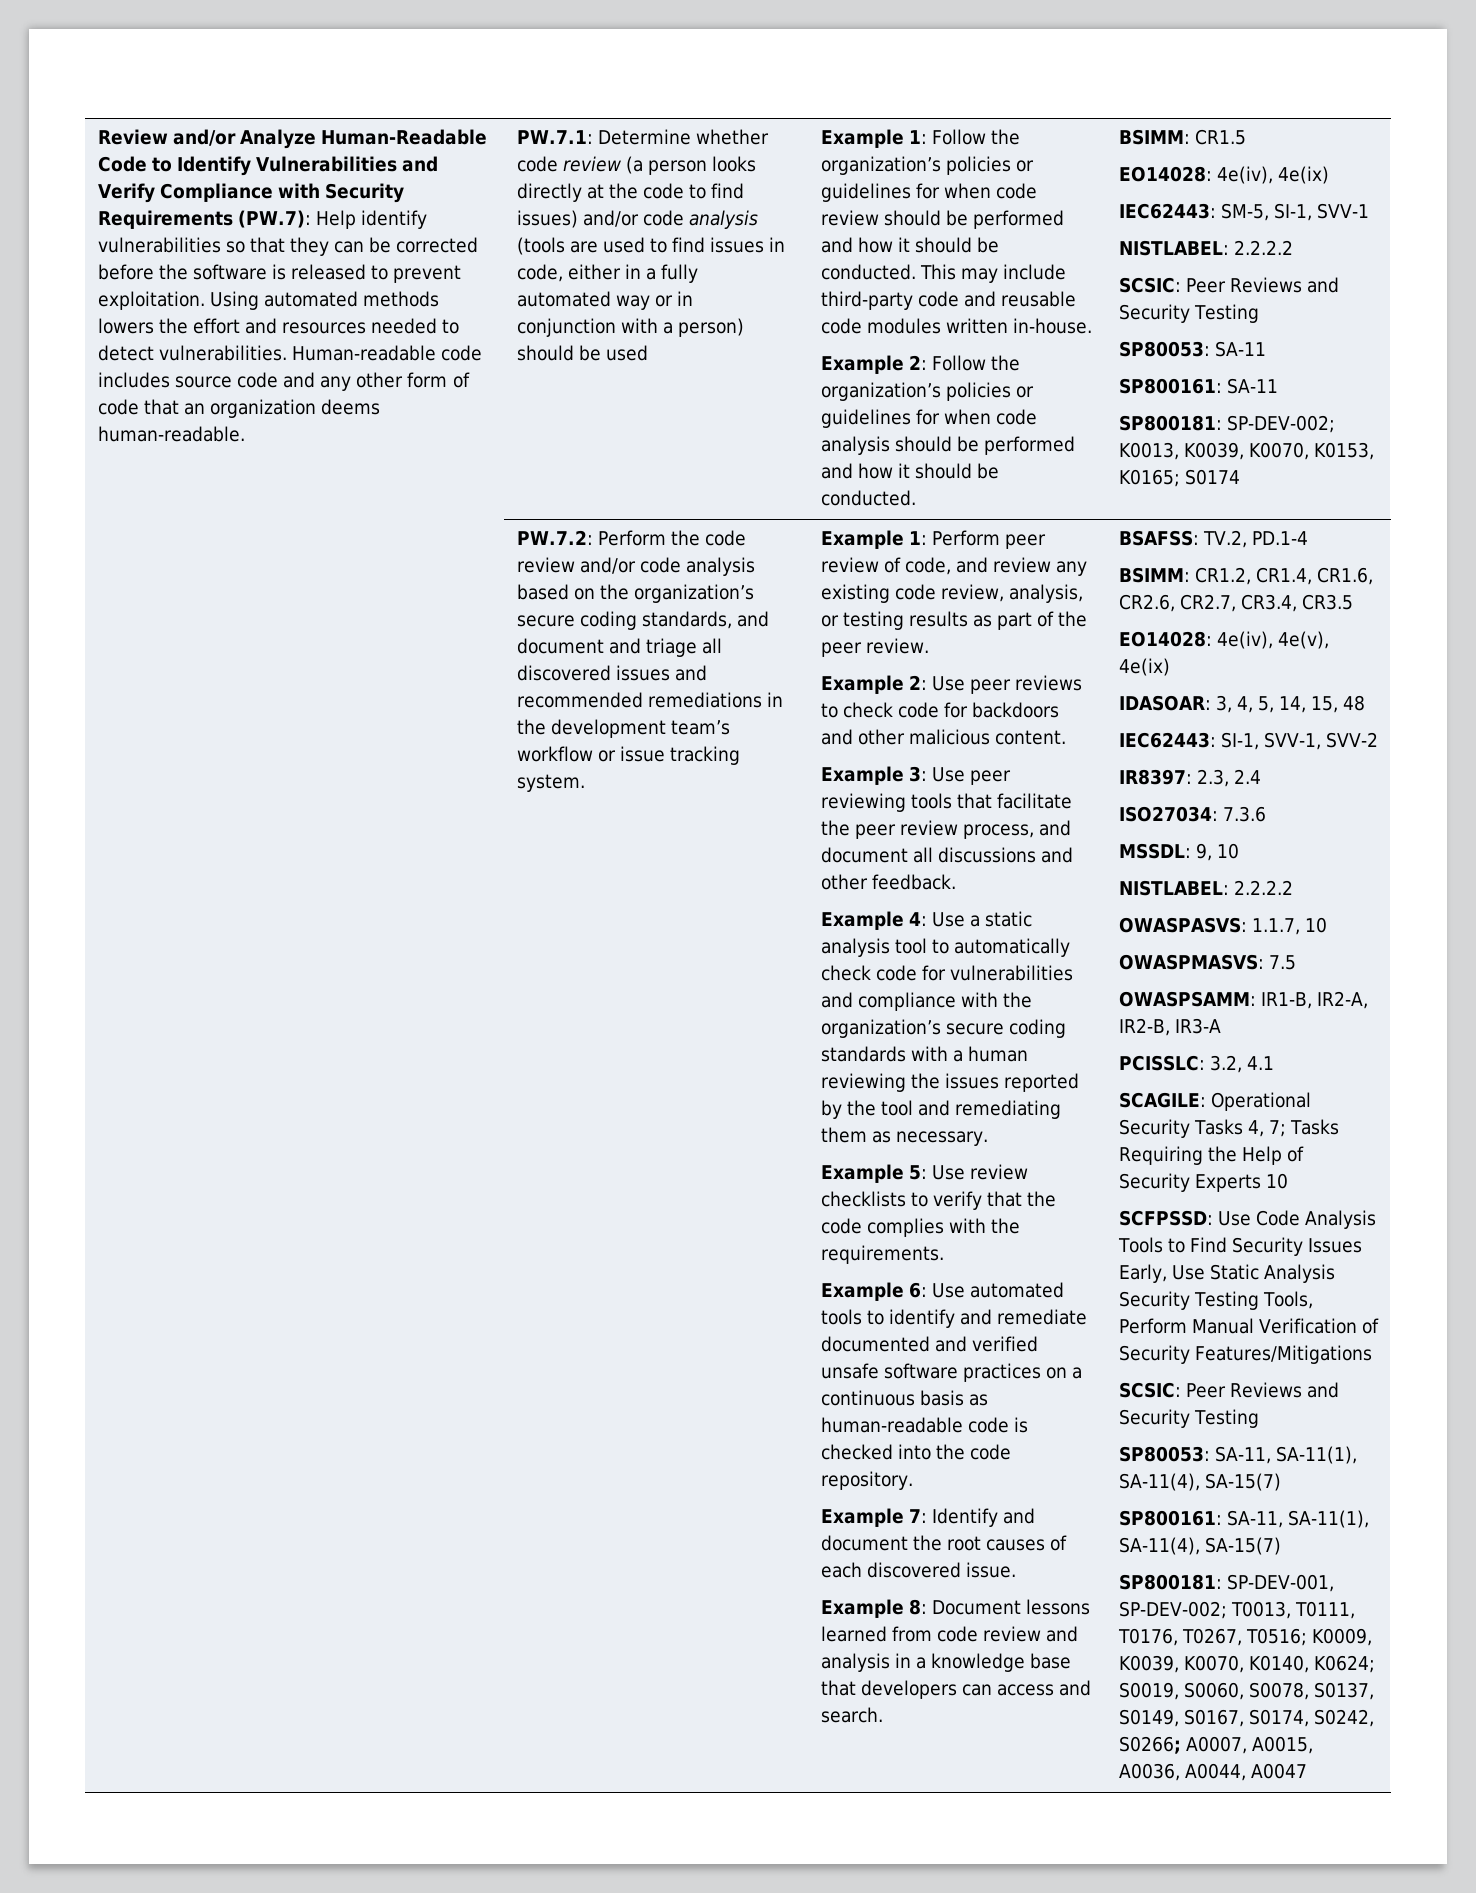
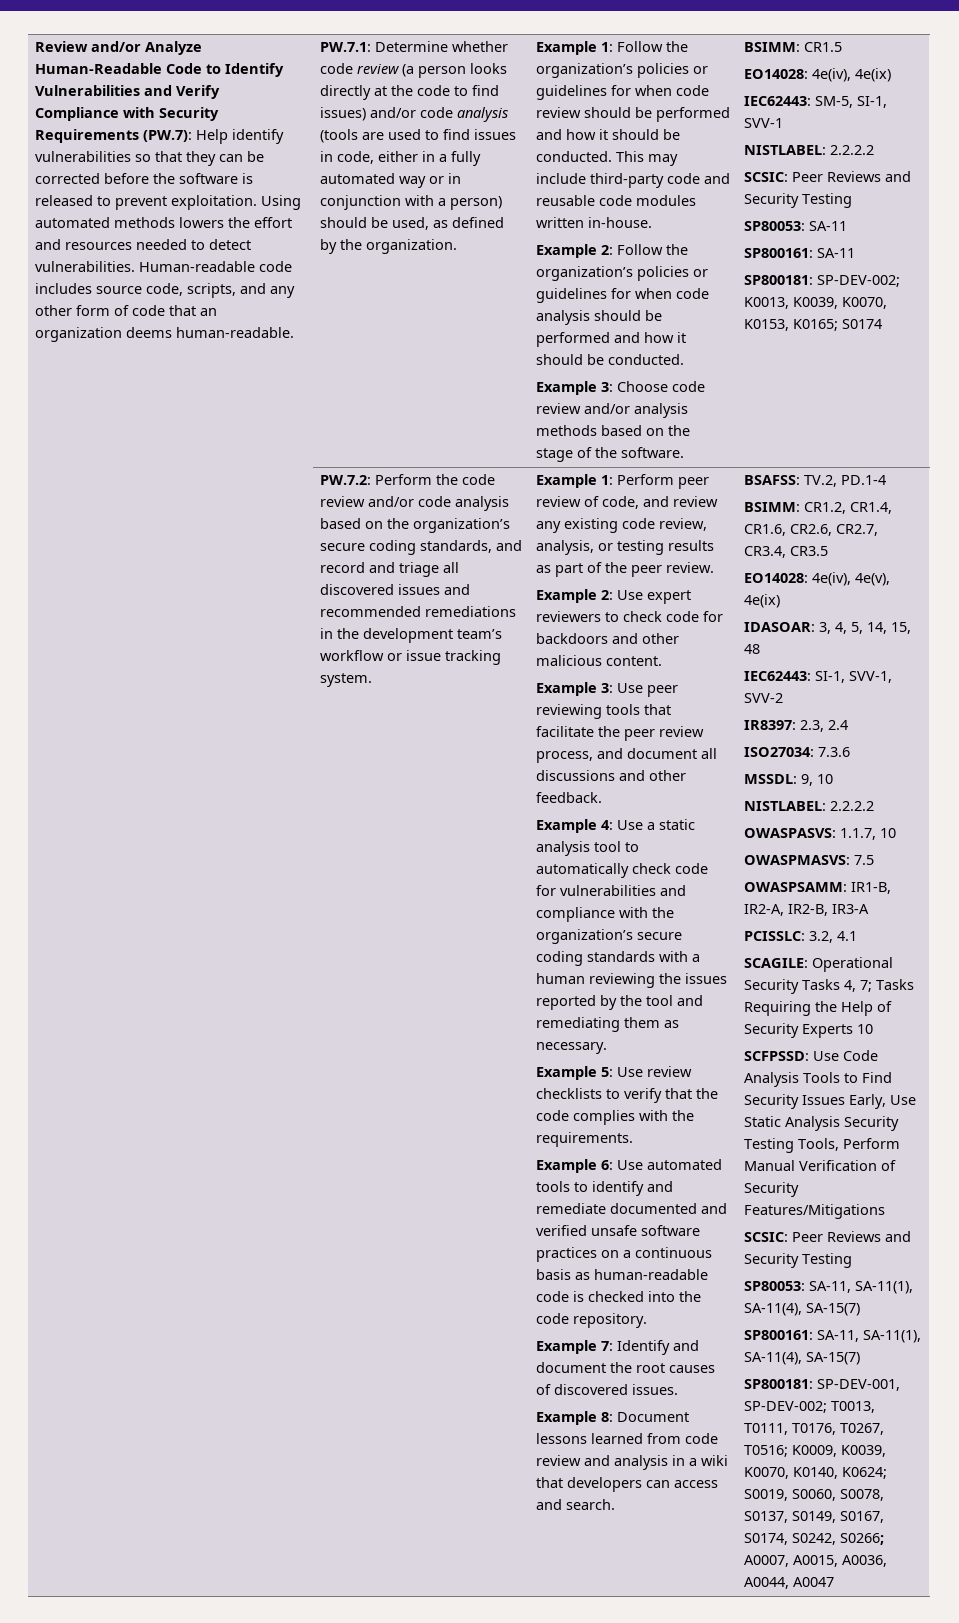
- Human-readable code includes source code and any other form of code that an organization deems human-readable.
+ Human-readable code includes source code, scripts, and any other form of code that an organization deems human-readable.
- PW.7.1: Determine whether code review (a person looks directly at the code to find issues) and/or code analysis (tools are used to find issues in code, either in a fully automated way or in conjunction with a person) should be used
+ PW.7.1: Determine whether code review (a person looks directly at the code to find issues) and/or code analysis (tools are used to find issues in code, either in a fully automated way or in conjunction with a person) should be used, as defined by the organization.
+ Example 3: Choose code review and/or analysis methods based on the stage of the software.
- PW.7.2: Perform the code review and/or code analysis based on the organization’s secure coding standards, and document and triage all discovered issues and recommended remediations in the development team’s workflow or issue tracking system.
+ PW.7.2: Perform the code review and/or code analysis based on the organization’s secure coding standards, and record and triage all discovered issues and recommended remediations in the development team’s workflow or issue tracking system.
- Example 2: Use peer reviews to check code for backdoors and other malicious content.
+ Example 2: Use expert reviewers to check code for backdoors and other malicious content.
- Example 7: Identify and document the root causes of each discovered issue.
+ Example 7: Identify and document the root causes of discovered issues.
- Example 8: Document lessons learned from code review and analysis in a knowledge base that developers can access and search.
+ Example 8: Document lessons learned from code review and analysis in a wiki that developers can access and search.

